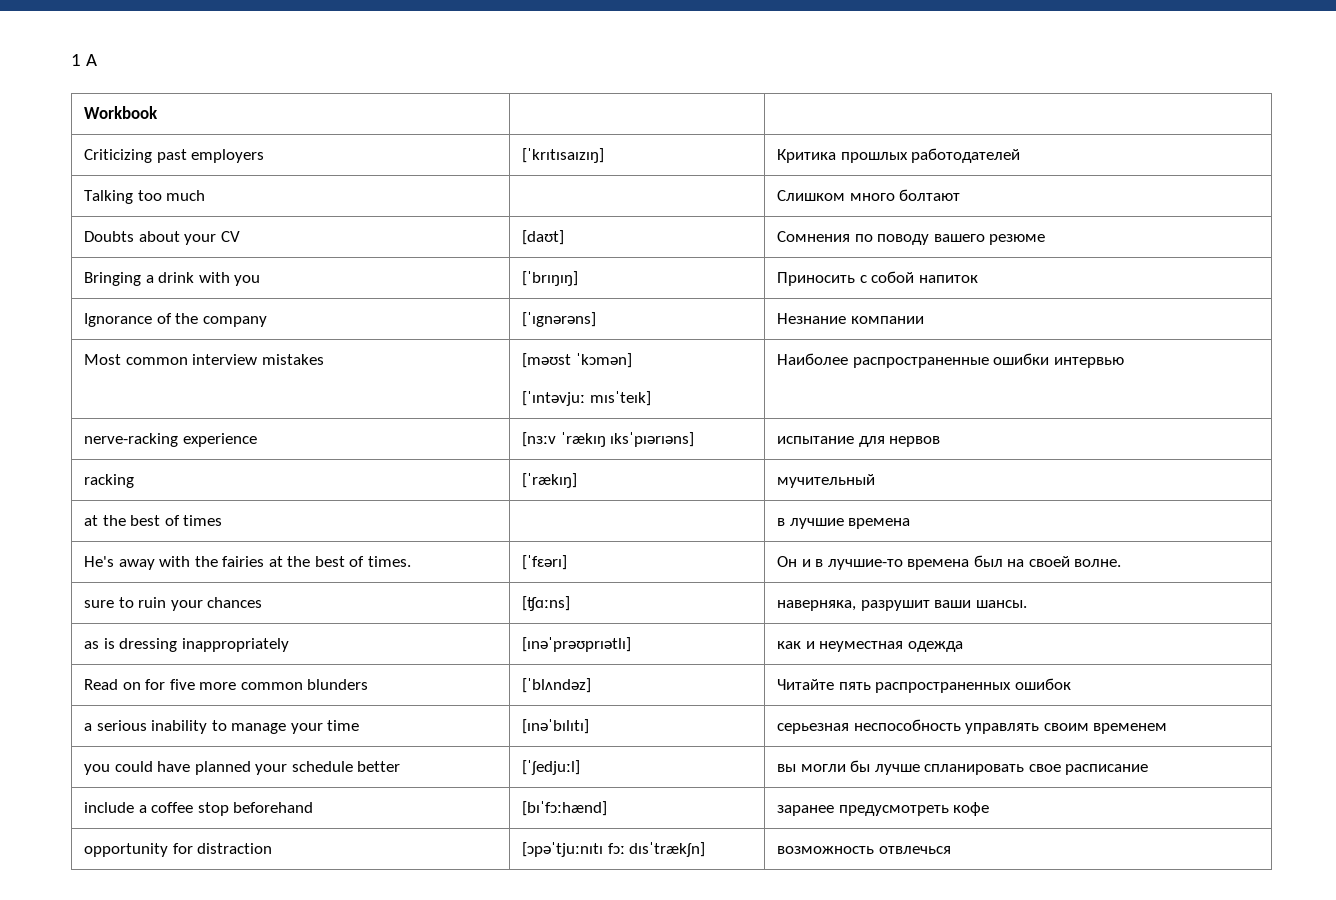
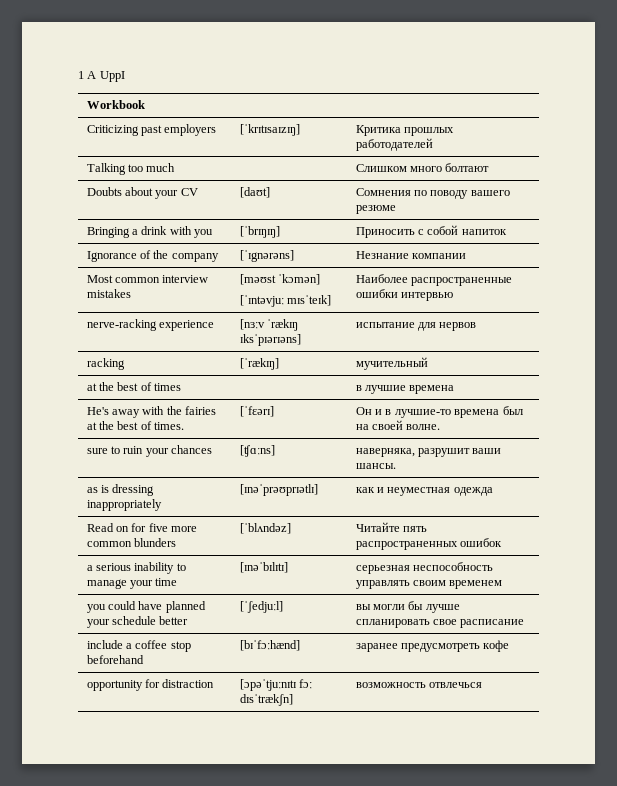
- 1 А
+ 1 А UppI

